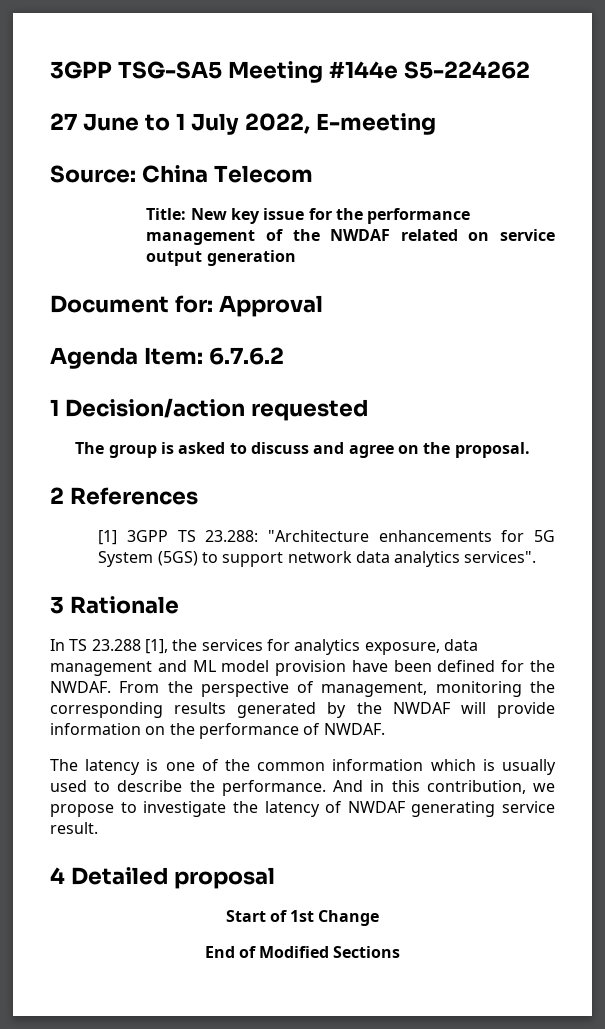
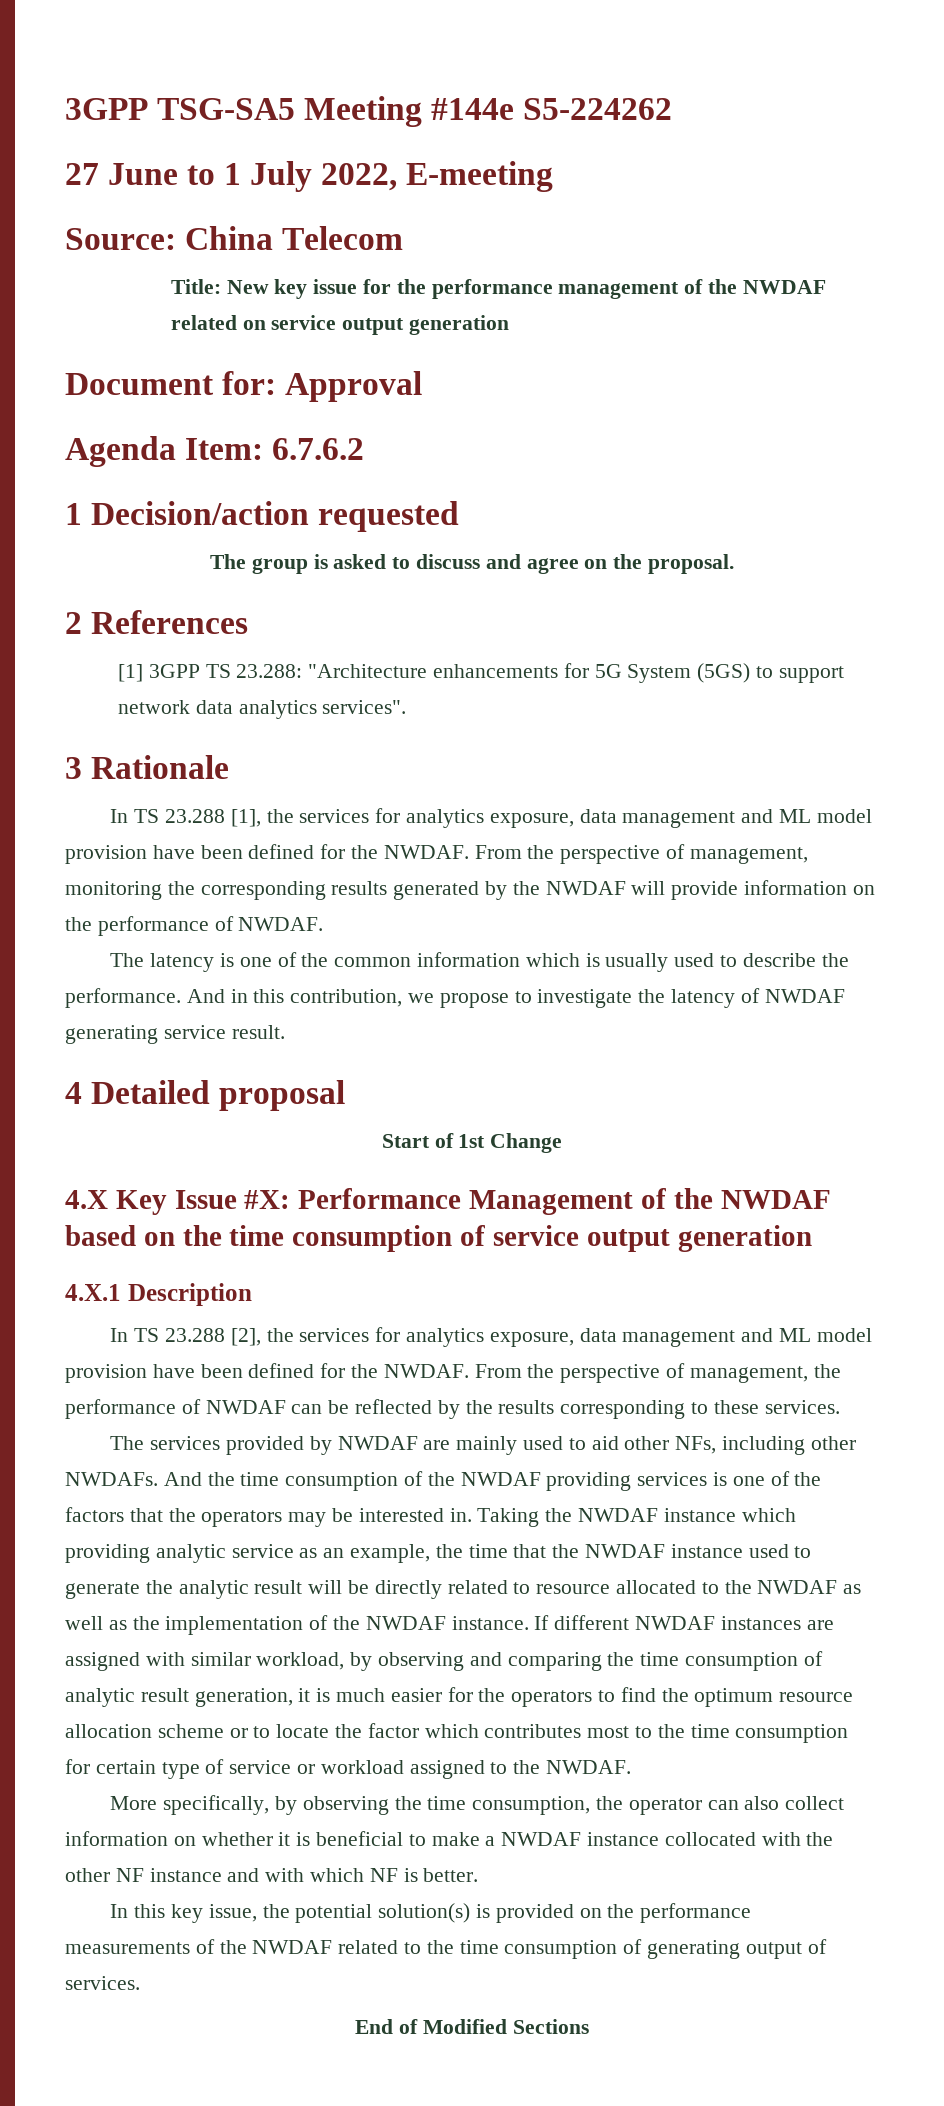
+ 4.X Key Issue #X: Performance Management of the NWDAF based on the time consumption of service output generation
+ 4.X.1 Description
+ In TS 23.288 [2], the services for analytics exposure, data management and ML model provision have been defined for the NWDAF. From the perspective of management, the performance of NWDAF can be reflected by the results corresponding to these services.
+ The services provided by NWDAF are mainly used to aid other NFs, including other NWDAFs. And the time consumption of the NWDAF providing services is one of the factors that the operators may be interested in. Taking the NWDAF instance which providing analytic service as an example, the time that the NWDAF instance used to generate the analytic result will be directly related to resource allocated to the NWDAF as well as the implementation of the NWDAF instance. If different NWDAF instances are assigned with similar workload, by observing and comparing the time consumption of analytic result generation, it is much easier for the operators to find the optimum resource allocation scheme or to locate the factor which contributes most to the time consumption for certain type of service or workload assigned to the NWDAF.
+ More specifically, by observing the time consumption, the operator can also collect information on whether it is beneficial to make a NWDAF instance collocated with the other NF instance and with which NF is better.
+ In this key issue, the potential solution(s) is provided on the performance measurements of the NWDAF related to the time consumption of generating output of services.

